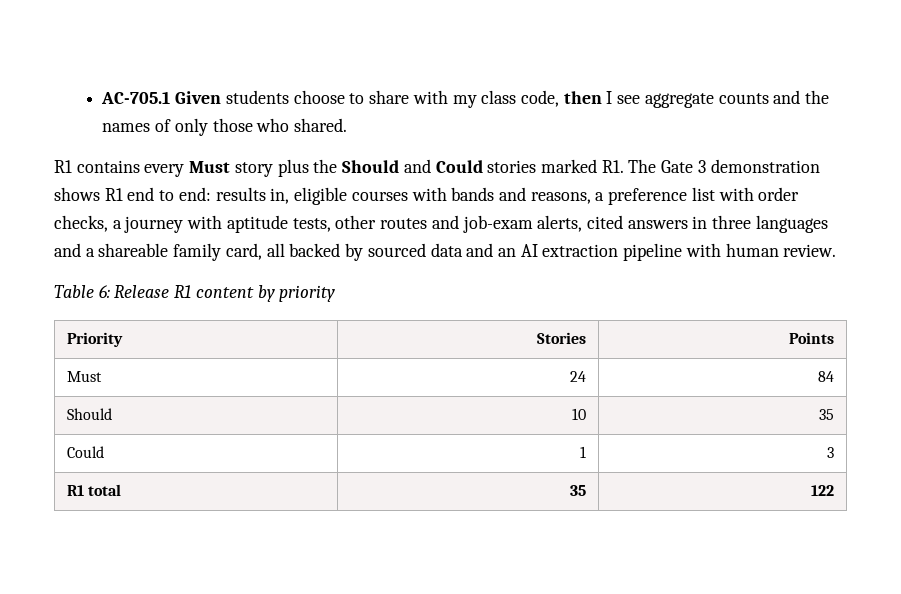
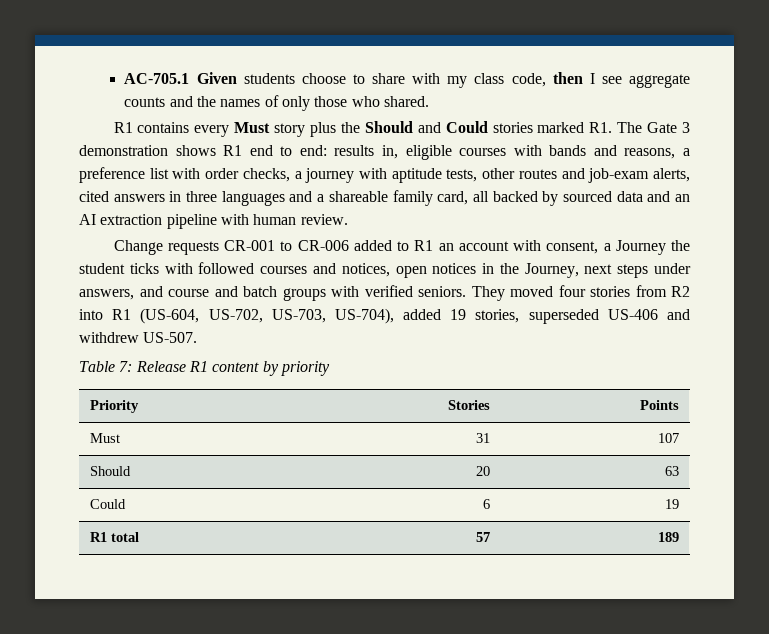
+ Change requests CR-001 to CR-006 added to R1 an account with consent, a Journey the student ticks with followed courses and notices, open notices in the Journey, next steps under answers, and course and batch groups with verified seniors. They moved four stories from R2 into R1 (US-604, US-702, US-703, US-704), added 19 stories, superseded US-406 and withdrew US-507.
- Table 6: Release R1 content by priority
+ Table 7: Release R1 content by priority
- Must | 24 | 84
+ Must | 31 | 107
- Should | 10 | 35
+ Should | 20 | 63
- Could | 1 | 3
+ Could | 6 | 19
- R1 total | 35 | 122
+ R1 total | 57 | 189

